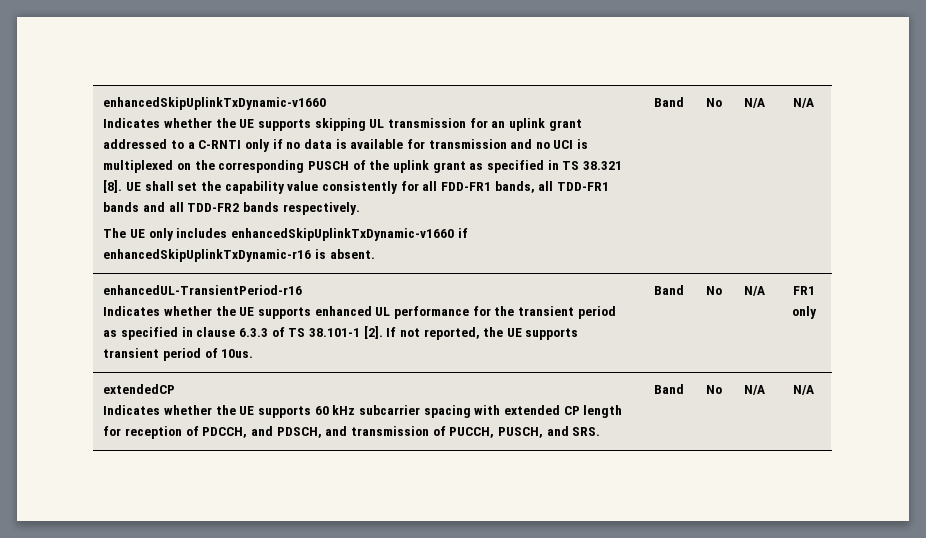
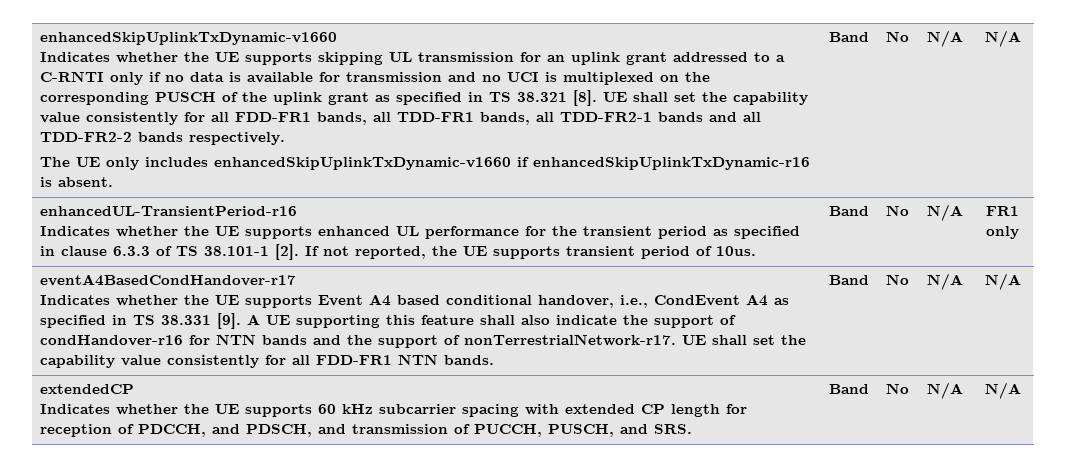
- UE shall set the capability value consistently for all FDD-FR1 bands, all TDD-FR1 bands and all TDD-FR2 bands respectively.
+ UE shall set the capability value consistently for all FDD-FR1 bands, all TDD-FR1 bands, all TDD-FR2-1 bands and all TDD-FR2-2 bands respectively.
+ eventA4BasedCondHandover-r17
+ Indicates whether the UE supports Event A4 based conditional handover, i.e., CondEvent A4 as specified in TS 38.331 [9]. A UE supporting this feature shall also indicate the support of condHandover-r16 for NTN bands and the support of nonTerrestrialNetwork-r17. UE shall set the capability value consistently for all FDD-FR1 NTN bands. | Band | No | N/A | N/A

